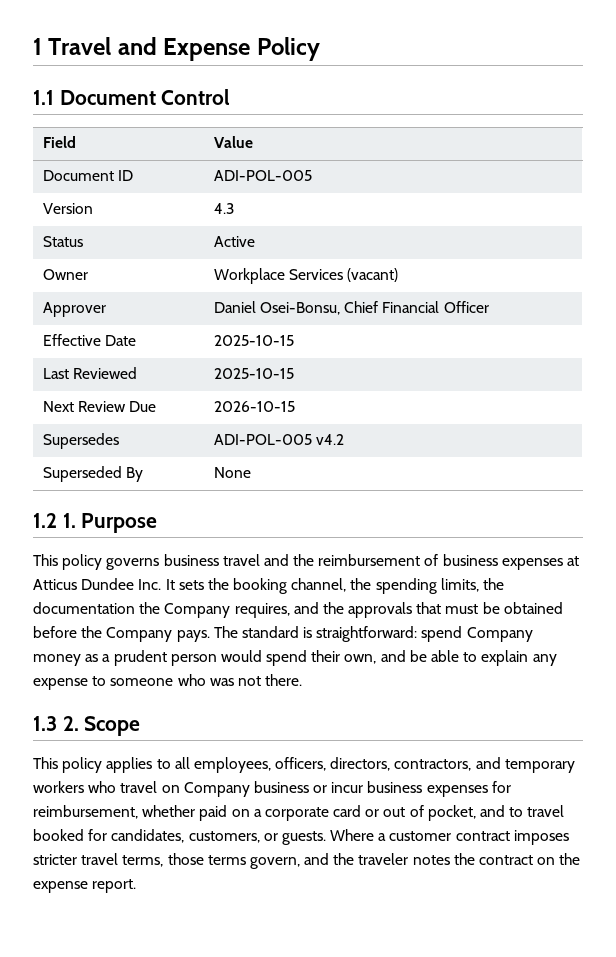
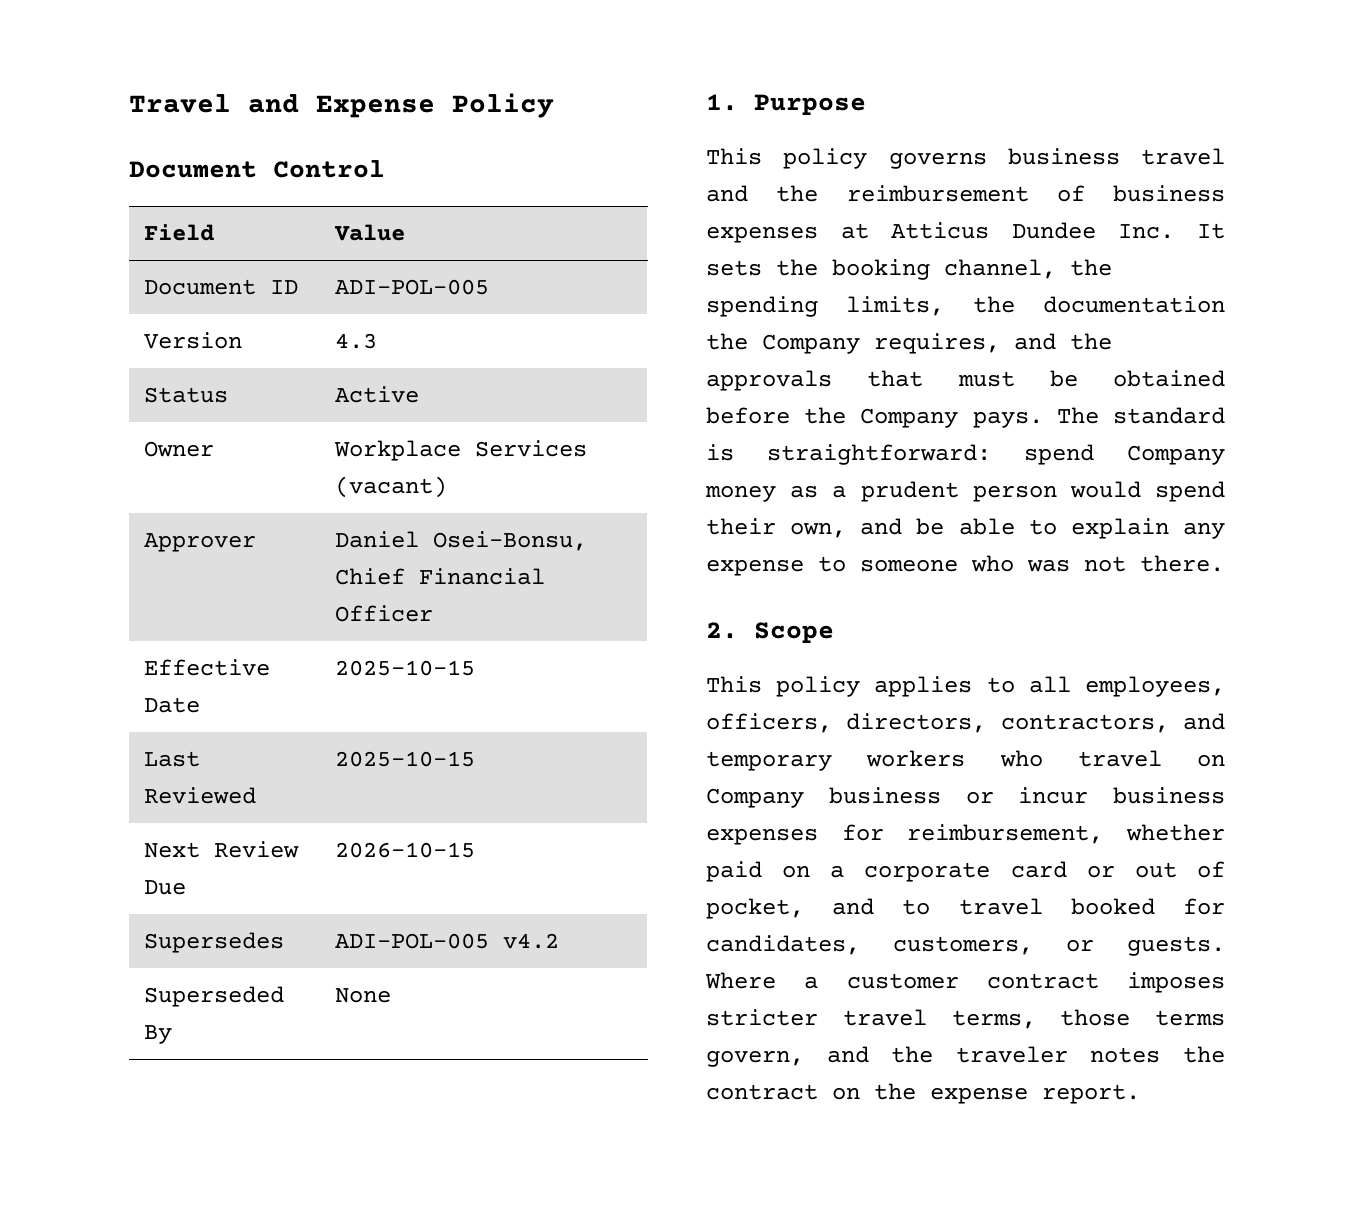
- 1 Travel and Expense Policy
+ Travel and Expense Policy
- 1.1 Document Control
+ Document Control
- 1.2 1. Purpose
+ 1. Purpose
- 1.3 2. Scope
+ 2. Scope

